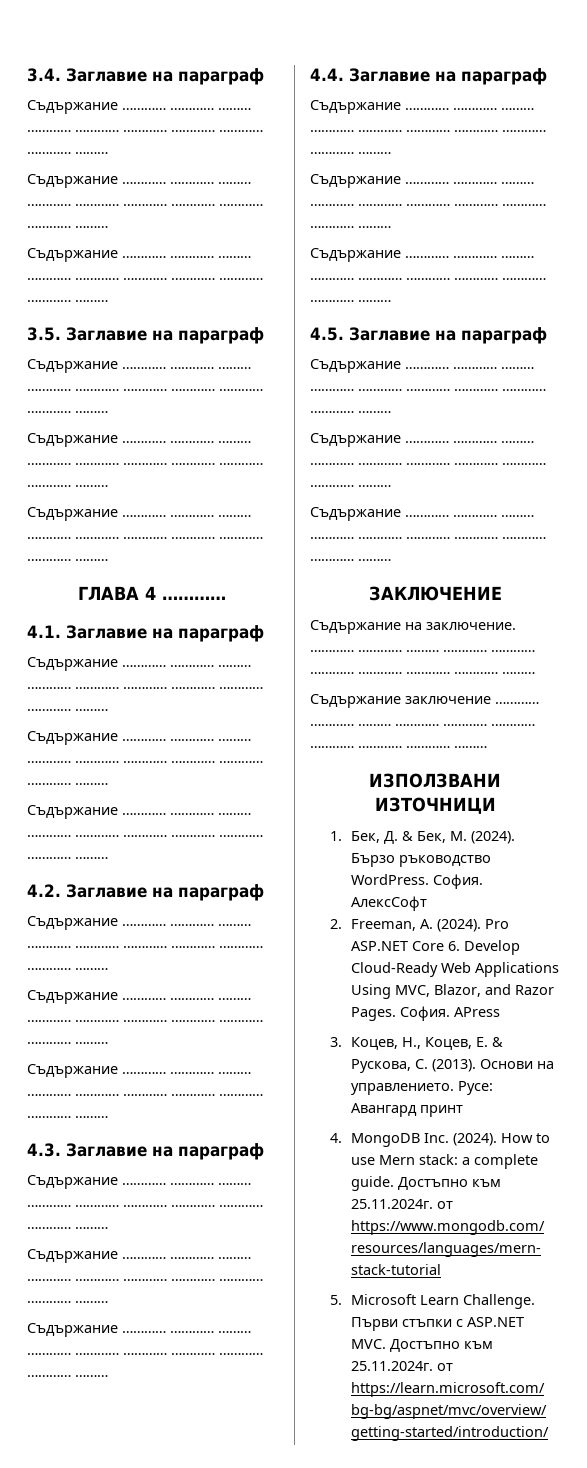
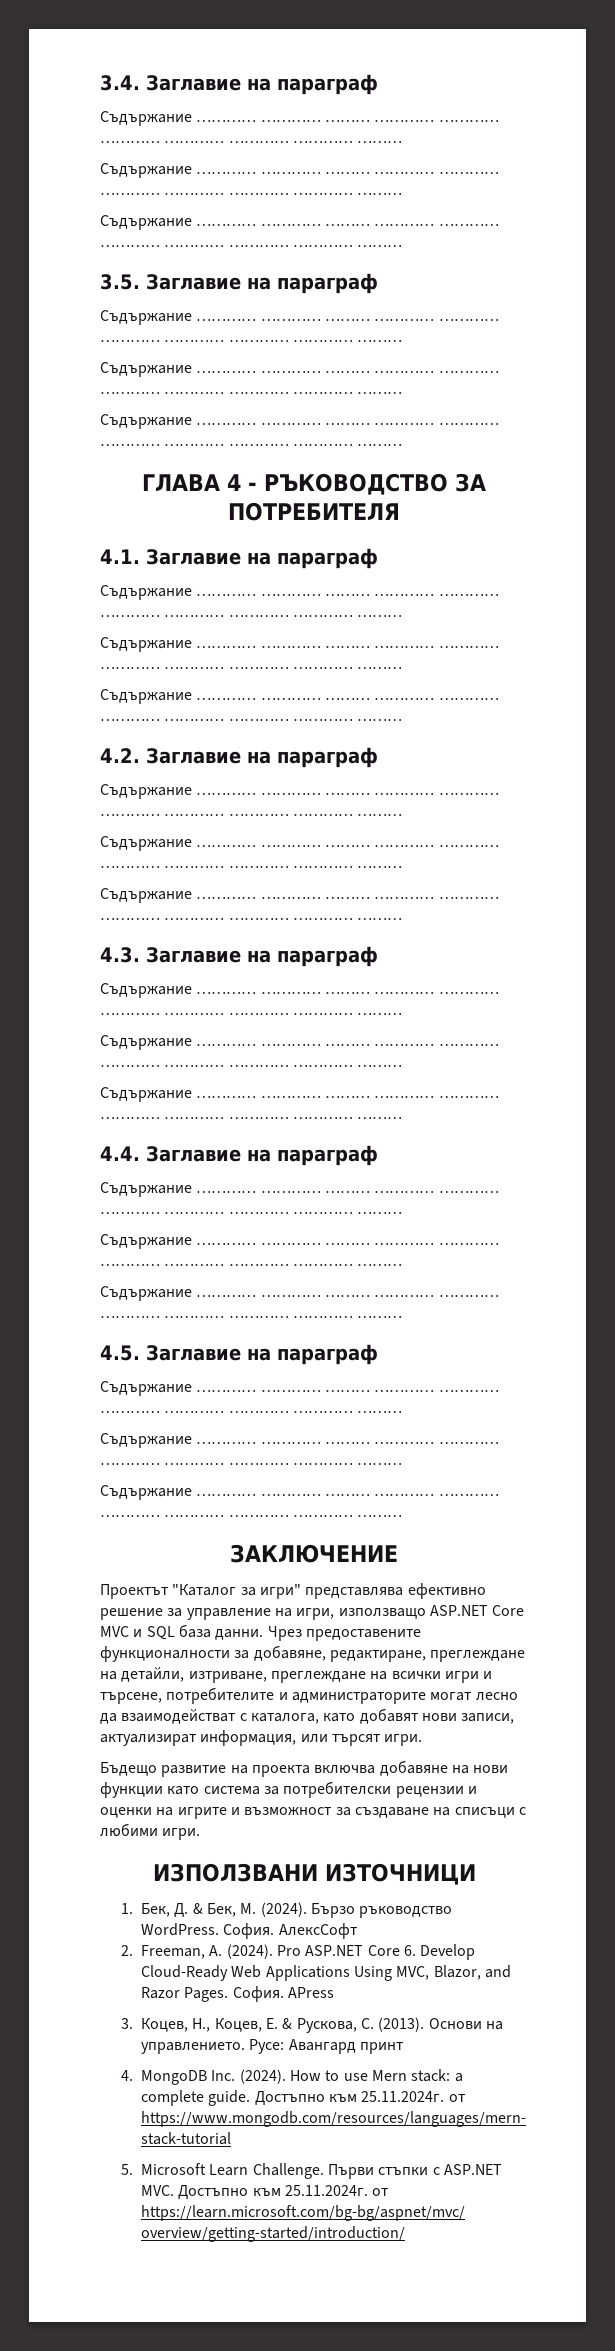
- ГЛАВА 4 …………
+ ГЛАВА 4 - РЪКОВОДСТВО ЗА ПОТРЕБИТЕЛЯ
- Съдържание на заключение. ………… ………… ……… ………… ………… ………… ………… ………… ………… ………
- Съдържание заключение ………… ………… ……… ………… ………… ………… ………… ………… ………… ………
+ Проектът "Каталог за игри" представлява ефективно решение за управление на игри, използващо ASP.NET Core MVC и SQL база данни. Чрез предоставените функционалности за добавяне, редактиране, преглеждане на детайли, изтриване, преглеждане на всички игри и търсене, потребителите и администраторите могат лесно да взаимодействат с каталога, като добавят нови записи, актуализират информация, или търсят игри.
+ Бъдещо развитие на проекта включва добавяне на нови функции като система за потребителски рецензии и оценки на игрите и възможност за създаване на списъци с любими игри.

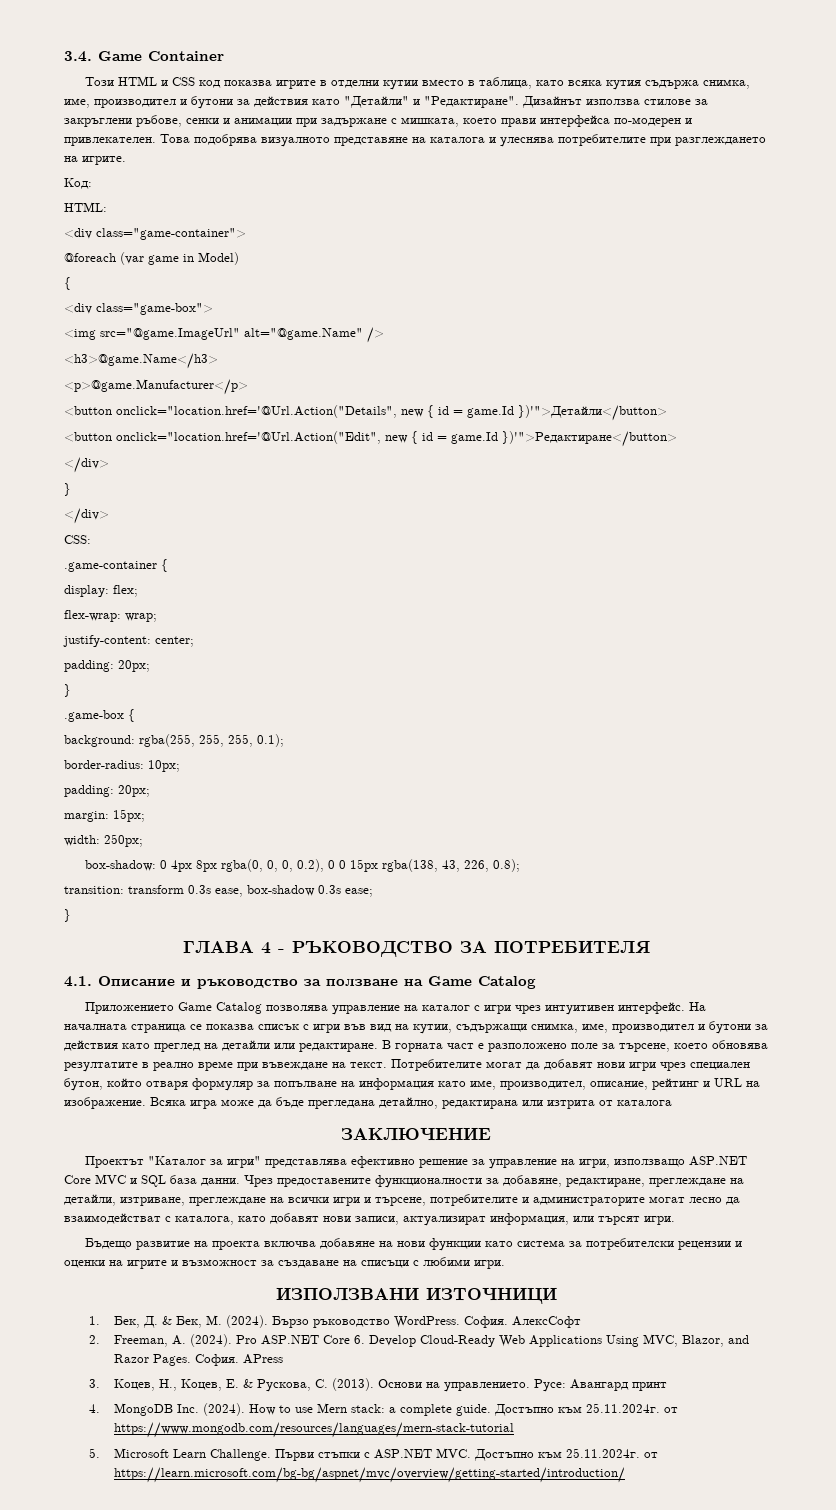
- 3.4. Заглавие на параграф
- Съдържание ………… ………… ……… ………… ………… ………… ………… ………… ………… ………
- Съдържание ………… ………… ……… ………… ………… ………… ………… ………… ………… ………
- Съдържание ………… ………… ……… ………… ………… ………… ………… ………… ………… ………
- 3.5. Заглавие на параграф
- Съдържание ………… ………… ……… ………… ………… ………… ………… ………… ………… ………
- Съдържание ………… ………… ……… ………… ………… ………… ………… ………… ………… ………
- Съдържание ………… ………… ……… ………… ………… ………… ………… ………… ………… ………
+ 3.4. Game Container
+ Този HTML и CSS код показва игрите в отделни кутии вместо в таблица, като всяка кутия съдържа снимка, име, производител и бутони за действия като "Детайли" и "Редактиране". Дизайнът използва стилове за закръглени ръбове, сенки и анимации при задържане с мишката, което прави интерфейса по-модерен и привлекателен. Това подобрява визуалното представяне на каталога и улеснява потребителите при разглеждането на игрите.
+ Код:
+ HTML:
+ <div class="game-container">
+ @foreach (var game in Model)
+ {
+ <div class="game-box">
+ <img src="@game.ImageUrl" alt="@game.Name" />
+ <h3>@game.Name</h3>
+ <p>@game.Manufacturer</p>
+ <button onclick="location.href='@Url.Action("Details", new { id = game.Id })'">Детайли</button>
+ <button onclick="location.href='@Url.Action("Edit", new { id = game.Id })'">Редактиране</button>
+ </div>
+ }
+ </div>
+ CSS:
+ .game-container {
+ display: flex;
+ flex-wrap: wrap;
+ justify-content: center;
+ padding: 20px;
+ }
+ .game-box {
+ background: rgba(255, 255, 255, 0.1);
+ border-radius: 10px;
+ padding: 20px;
+ margin: 15px;
+ width: 250px;
+ box-shadow: 0 4px 8px rgba(0, 0, 0, 0.2), 0 0 15px rgba(138, 43, 226, 0.8);
+ transition: transform 0.3s ease, box-shadow 0.3s ease;
+ }
- 4.1. Заглавие на параграф
- Съдържание ………… ………… ……… ………… ………… ………… ………… ………… ………… ………
- Съдържание ………… ………… ……… ………… ………… ………… ………… ………… ………… ………
- Съдържание ………… ………… ……… ………… ………… ………… ………… ………… ………… ………
- 4.2. Заглавие на параграф
- Съдържание ………… ………… ……… ………… ………… ………… ………… ………… ………… ………
- Съдържание ………… ………… ……… ………… ………… ………… ………… ………… ………… ………
- Съдържание ………… ………… ……… ………… ………… ………… ………… ………… ………… ………
- 4.3. Заглавие на параграф
- Съдържание ………… ………… ……… ………… ………… ………… ………… ………… ………… ………
- Съдържание ………… ………… ……… ………… ………… ………… ………… ………… ………… ………
- Съдържание ………… ………… ……… ………… ………… ………… ………… ………… ………… ………
- 4.4. Заглавие на параграф
- Съдържание ………… ………… ……… ………… ………… ………… ………… ………… ………… ………
- Съдържание ………… ………… ……… ………… ………… ………… ………… ………… ………… ………
- Съдържание ………… ………… ……… ………… ………… ………… ………… ………… ………… ………
- 4.5. Заглавие на параграф
- Съдържание ………… ………… ……… ………… ………… ………… ………… ………… ………… ………
- Съдържание ………… ………… ……… ………… ………… ………… ………… ………… ………… ………
- Съдържание ………… ………… ……… ………… ………… ………… ………… ………… ………… ………
+ 4.1. Описание и ръководство за ползване на Game Catalog
+ Приложението Game Catalog позволява управление на каталог с игри чрез интуитивен интерфейс. На началната страница се показва списък с игри във вид на кутии, съдържащи снимка, име, производител и бутони за действия като преглед на детайли или редактиране. В горната част е разположено поле за търсене, което обновява резултатите в реално време при въвеждане на текст. Потребителите могат да добавят нови игри чрез специален бутон, който отваря формуляр за попълване на информация като име, производител, описание, рейтинг и URL на изображение. Всяка игра може да бъде прегледана детайлно, редактирана или изтрита от каталога

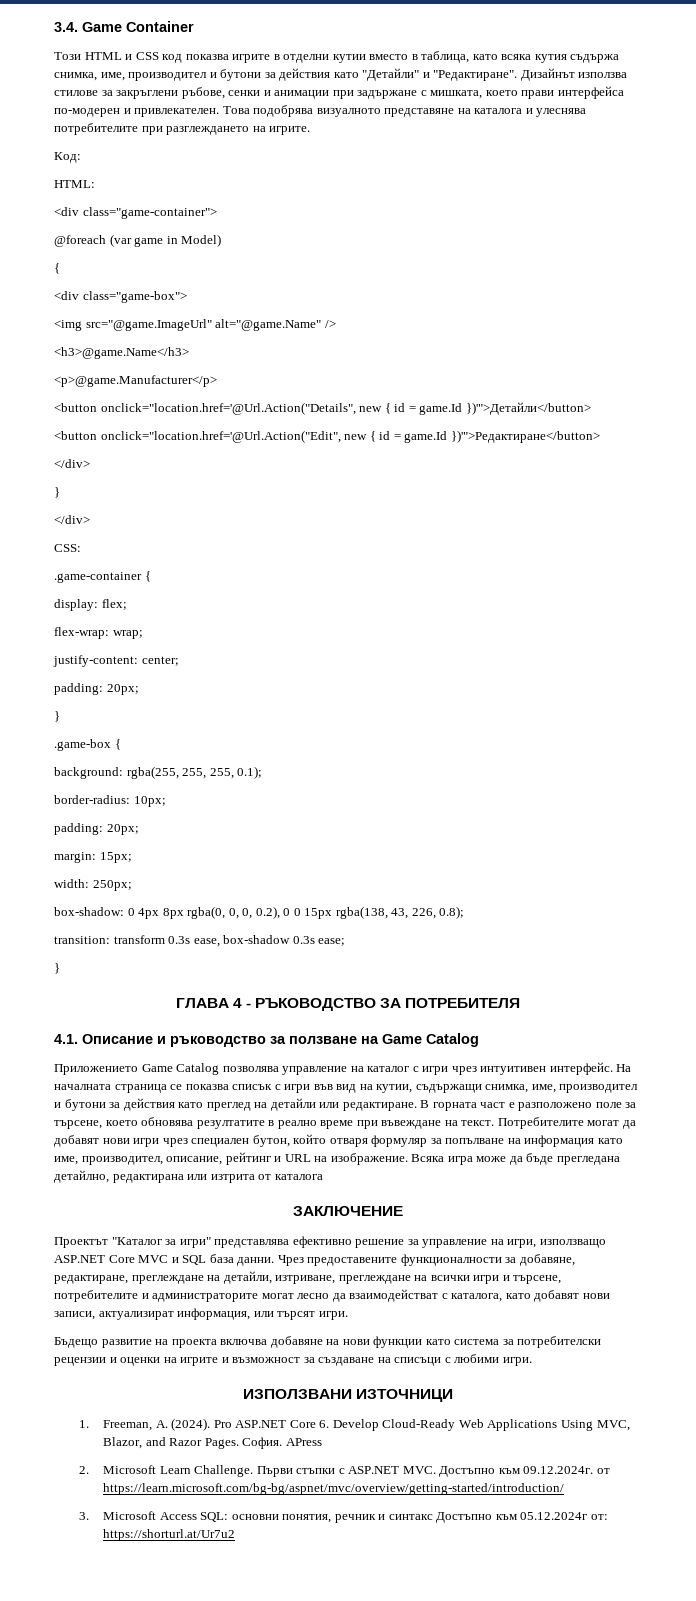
- 1. Бек, Д. & Бек, М. (2024). Бързо ръководство WordPress. София. АлексСофт
- 2. Freeman, А. (2024).
+ 1. Freeman, А. (2024).
- 3. Коцев, Н., Коцев, Е. & Рускова, С. (2013). Основи на управлението. Русе: Авангард принт
- 4. MongoDB Inc. (2024). How to use Mern stack: a complete guide. Достъпно към 25.11.2024г. от https://www.mongodb.com/resources/languages/mern-stack-tutorial
- 5. Microsoft Learn Challenge.
+ 2. Microsoft Learn Challenge.
- Първи стъпки с ASP.NET MVC. Достъпно към 25.11.2024г. от https://learn.microsoft.com/bg-bg/aspnet/mvc/overview/getting-started/introduction/
+ Първи стъпки с ASP.NET MVC. Достъпно към 09.12.2024г. от https://learn.microsoft.com/bg-bg/aspnet/mvc/overview/getting-started/introduction/
+ 3. Microsoft Access SQL: основни понятия, речник и синтакс Достъпно към 05.12.2024г от: https://shorturl.at/Ur7u2

